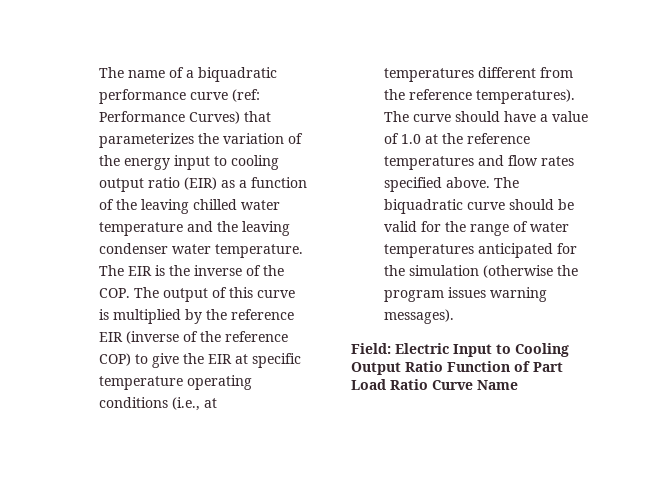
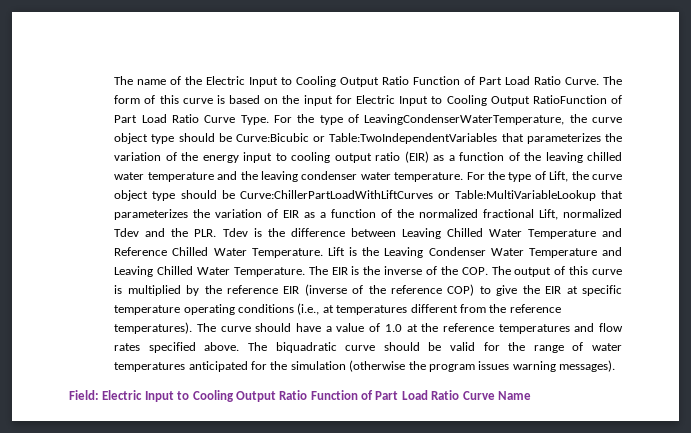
- The name of a biquadratic performance curve (ref: Performance Curves) that parameterizes the variation of the energy input to cooling output ratio (EIR) as a function of the leaving chilled water temperature and the leaving condenser water temperature.
+ The name of the Electric Input to Cooling Output Ratio Function of Part Load Ratio Curve. The form of this curve is based on the input for Electric Input to Cooling Output RatioFunction of Part Load Ratio Curve Type. For the type of LeavingCondenserWaterTemperature, the curve object type should be Curve:Bicubic or Table:TwoIndependentVariables that parameterizes the variation of the energy input to cooling output ratio (EIR) as a function of the leaving chilled water temperature and the leaving condenser water temperature.
+ For the type of Lift, the curve object type should be Curve:ChillerPartLoadWithLiftCurves or Table:MultiVariableLookup that parameterizes the variation of EIR as a function of the normalized fractional Lift, normalized Tdev and the PLR. Tdev is the difference between Leaving Chilled Water Temperature and Reference Chilled Water Temperature. Lift is the Leaving Condenser Water Temperature and Leaving Chilled Water Temperature.

